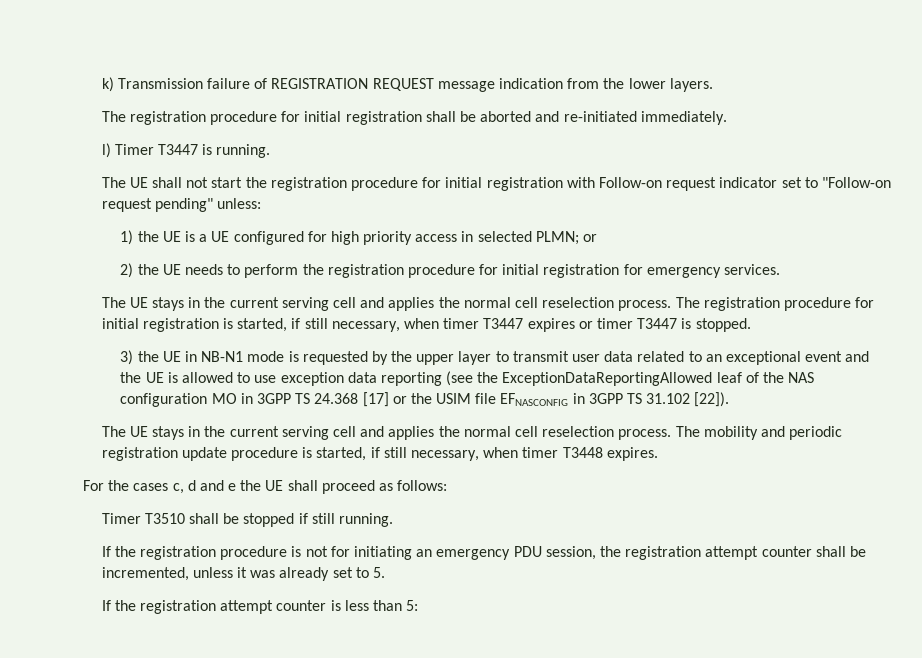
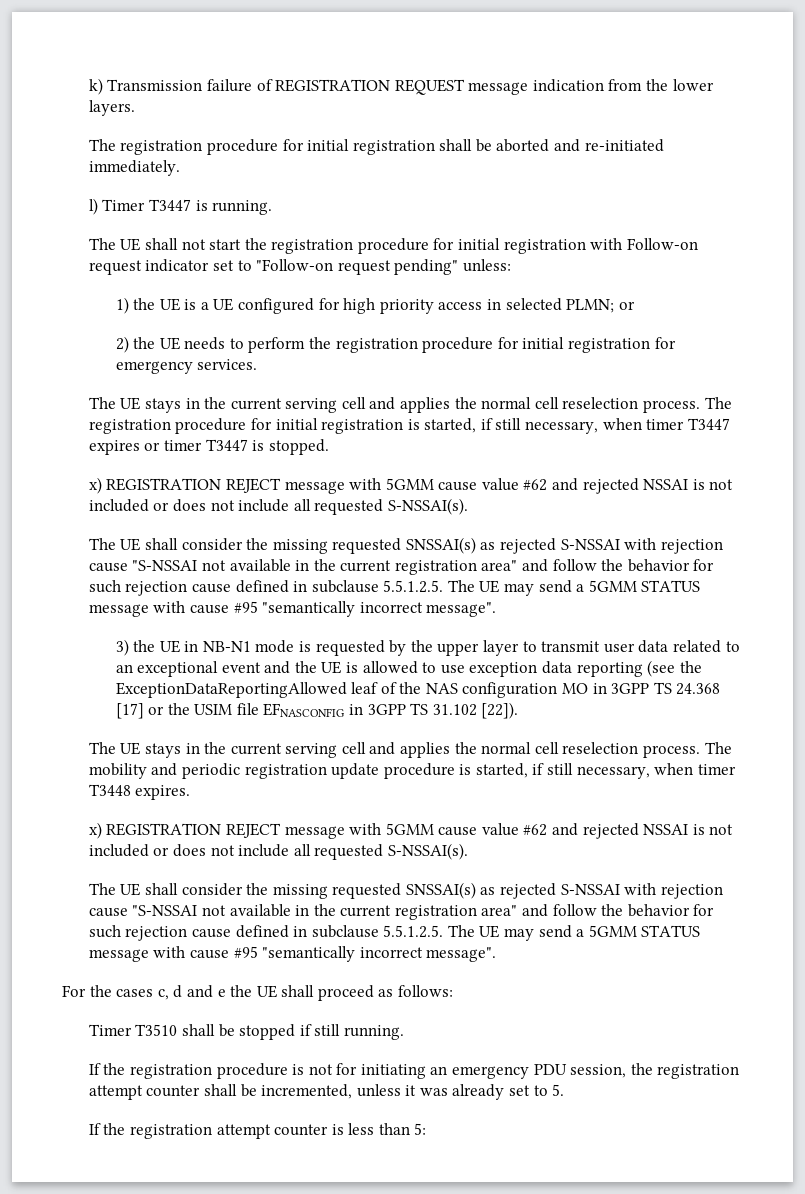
  The registration procedure for initial registration is started, if still necessary, when timer T3447 expires or timer T3447 is stopped.
+ x) REGISTRATION REJECT message with 5GMM cause value #62 and rejected NSSAI is not included or does not include all requested S-NSSAI(s).
+ The UE shall consider the missing requested SNSSAI(s) as rejected S-NSSAI with rejection cause "S-NSSAI not available in the current registration area" and follow the behavior for such rejection cause defined in subclause 5.5.1.2.5. The UE may send a 5GMM STATUS message with cause #95 "semantically incorrect message".
  The mobility and periodic registration update procedure is started, if still necessary, when timer T3448 expires.
+ x) REGISTRATION REJECT message with 5GMM cause value #62 and rejected NSSAI is not included or does not include all requested S-NSSAI(s).
+ The UE shall consider the missing requested SNSSAI(s) as rejected S-NSSAI with rejection cause "S-NSSAI not available in the current registration area" and follow the behavior for such rejection cause defined in subclause 5.5.1.2.5. The UE may send a 5GMM STATUS message with cause #95 "semantically incorrect message".

